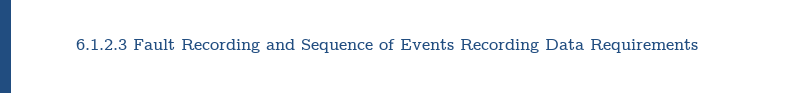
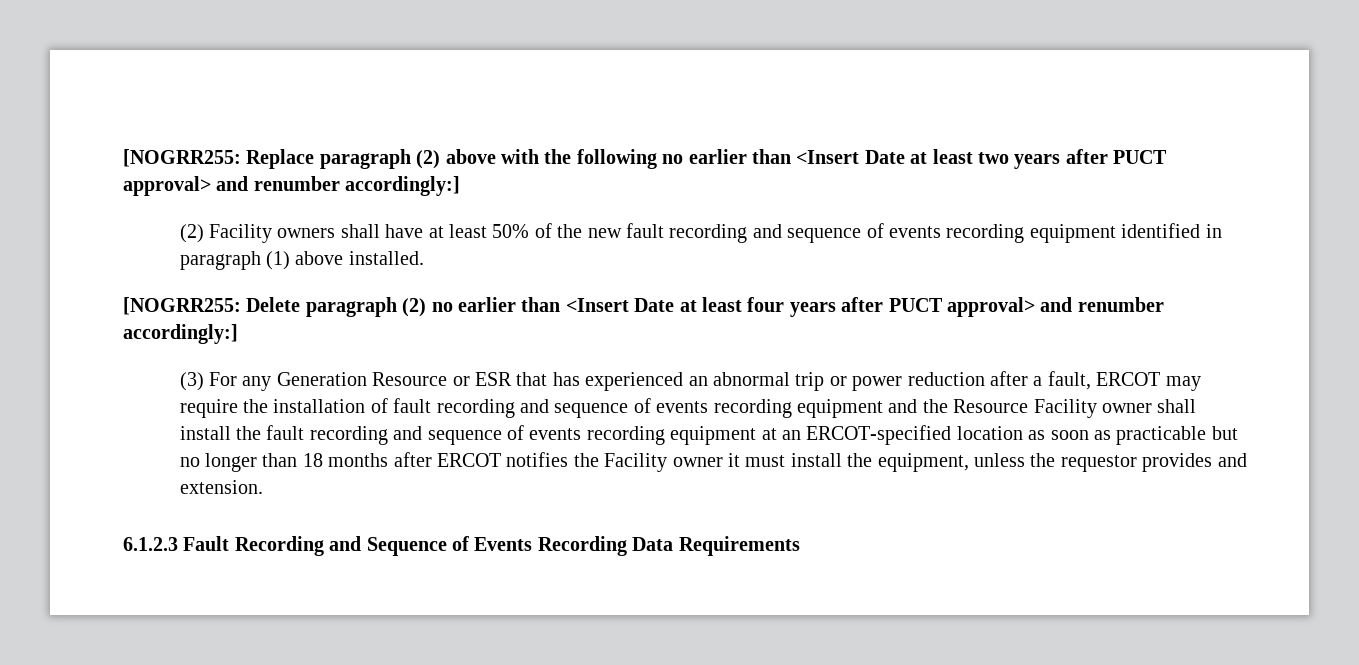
+ [NOGRR255: Replace paragraph (2) above with the following no earlier than <Insert Date at least two years after PUCT approval> and renumber accordingly:]
+ (2) Facility owners shall have at least 50% of the new fault recording and sequence of events recording equipment identified in paragraph (1) above installed.
+ [NOGRR255: Delete paragraph (2) no earlier than <Insert Date at least four years after PUCT approval> and renumber accordingly:]
+ (3) For any Generation Resource or ESR that has experienced an abnormal trip or power reduction after a fault, ERCOT may require the installation of fault recording and sequence of events recording equipment and the Resource Facility owner shall install the fault recording and sequence of events recording equipment at an ERCOT-specified location as soon as practicable but no longer than 18 months after ERCOT notifies the Facility owner it must install the equipment, unless the requestor provides and extension.

